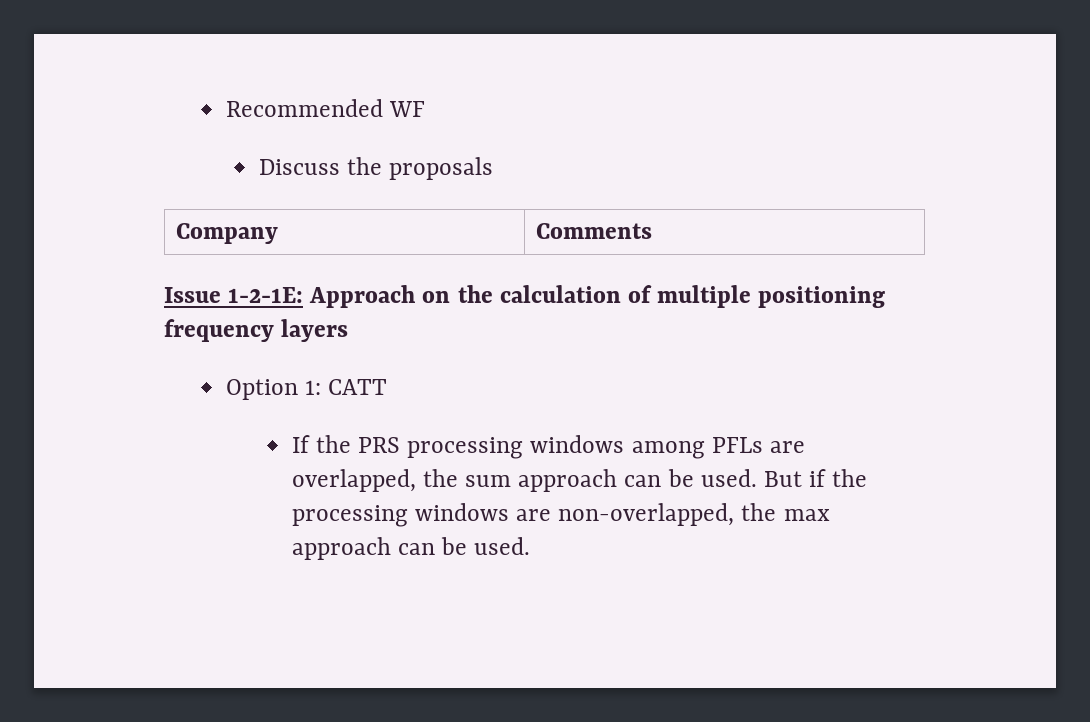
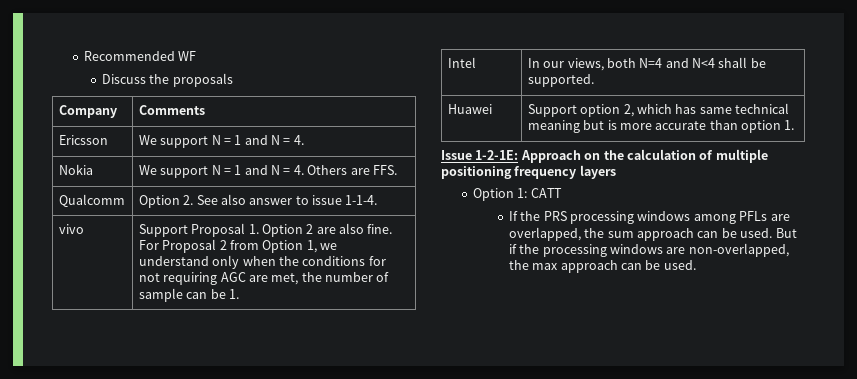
+ Ericsson | We support N = 1 and N = 4.
+ Nokia | We support N = 1 and N = 4. Others are FFS.
+ Qualcomm | Option 2. See also answer to issue 1-1-4.
+ vivo | Support Proposal 1. Option 2 are also fine. For Proposal 2 from Option 1, we understand only when the conditions for not requiring AGC are met, the number of sample can be 1.
+ Intel | In our views, both N=4 and N<4 shall be supported.
+ Huawei | Support option 2, which has same technical meaning but is more accurate than option 1.

